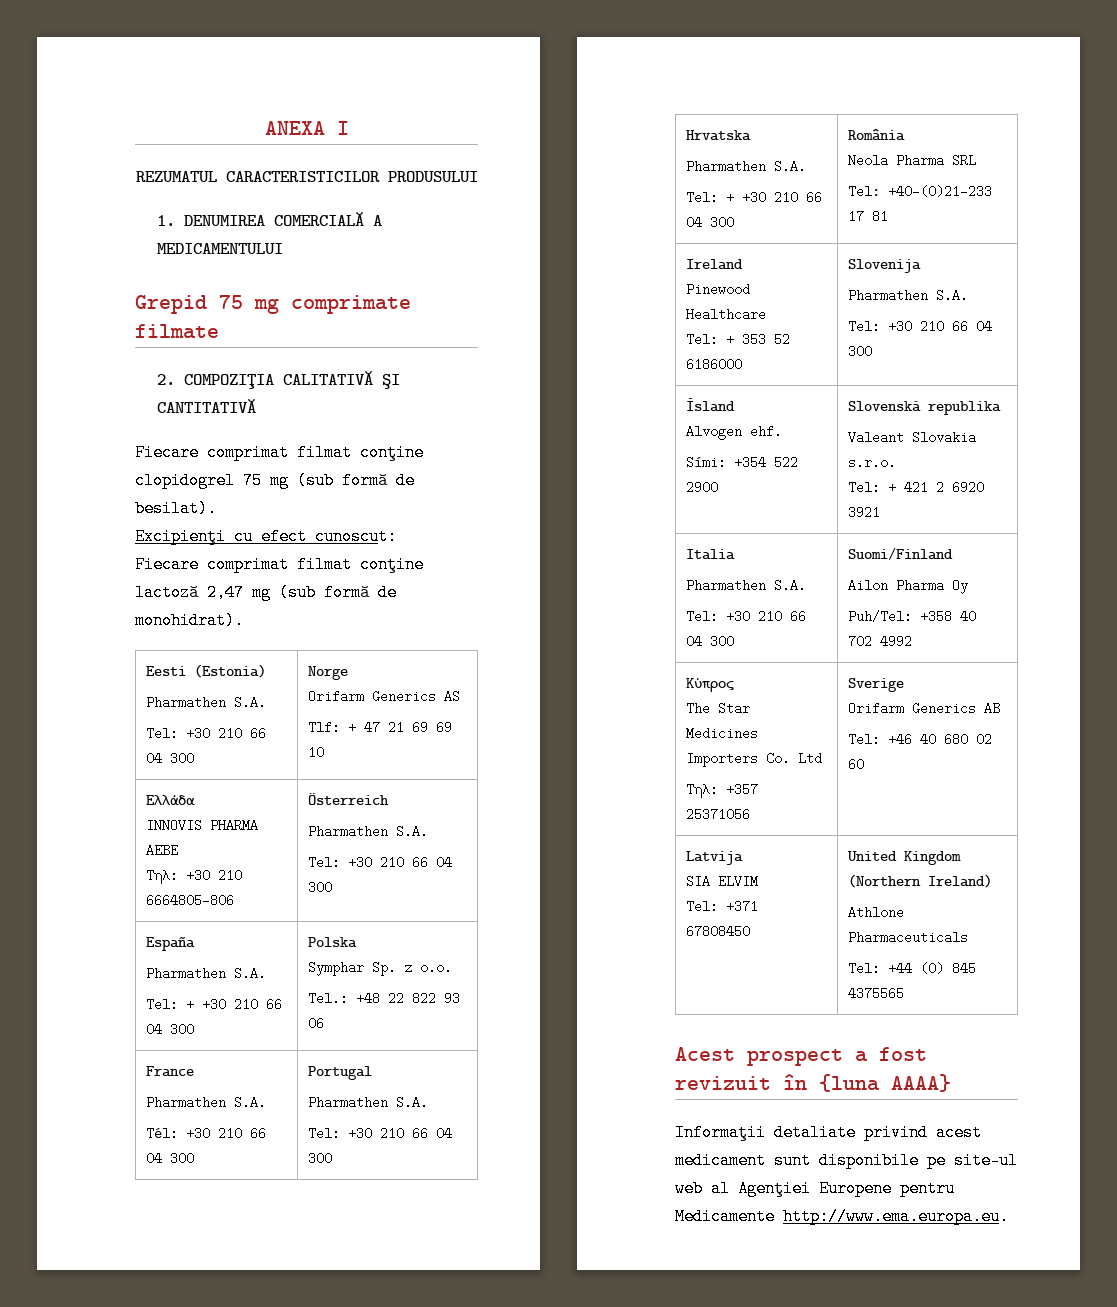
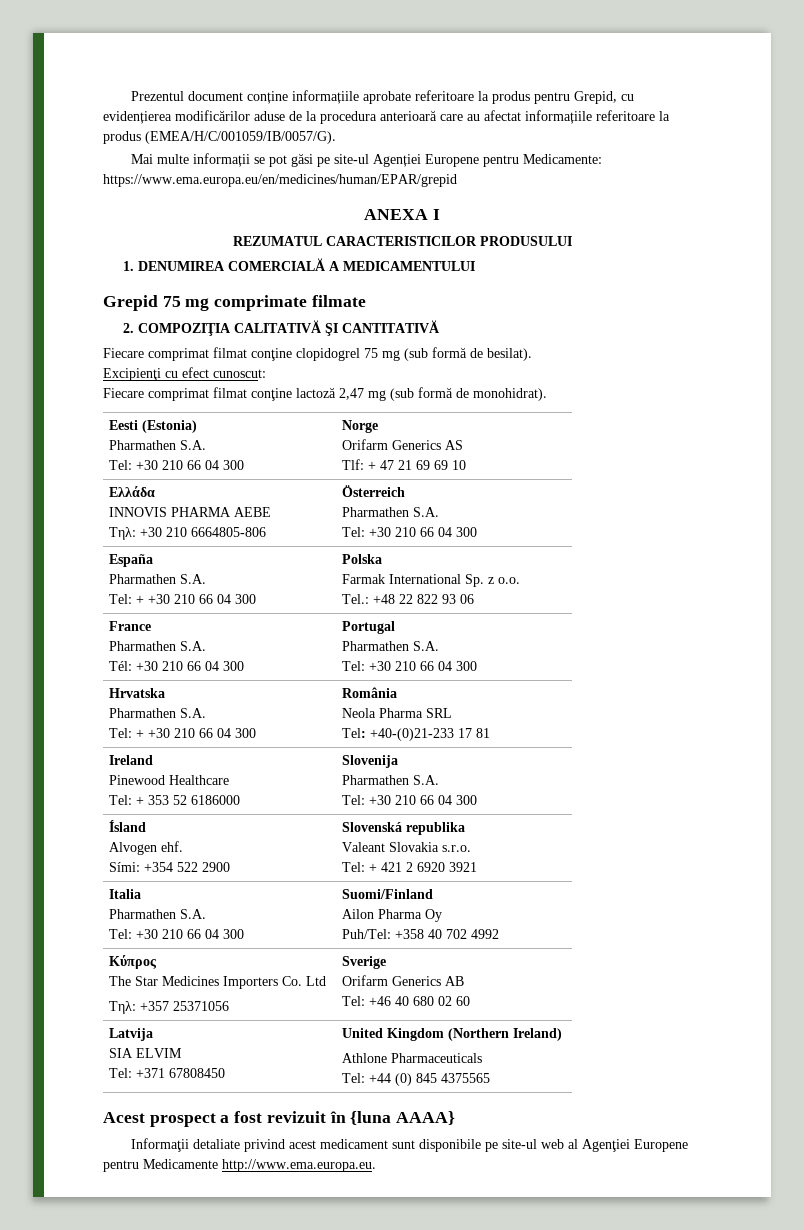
+ Prezentul document conține informațiile aprobate referitoare la produs pentru Grepid, cu evidențierea modificărilor aduse de la procedura anterioară care au afectat informațiile referitoare la produs (EMEA/H/C/001059/IB/0057/G).
+ Mai multe informații se pot găsi pe site-ul Agenției Europene pentru Medicamente: https://www.ema.europa.eu/en/medicines/human/EPAR/grepid
  España
  Pharmathen S.A.
  Tel: + +30 210 66 04 300 | Polska
- Symphar Sp. z o.o.
+ Farmak International Sp. z o.o.

